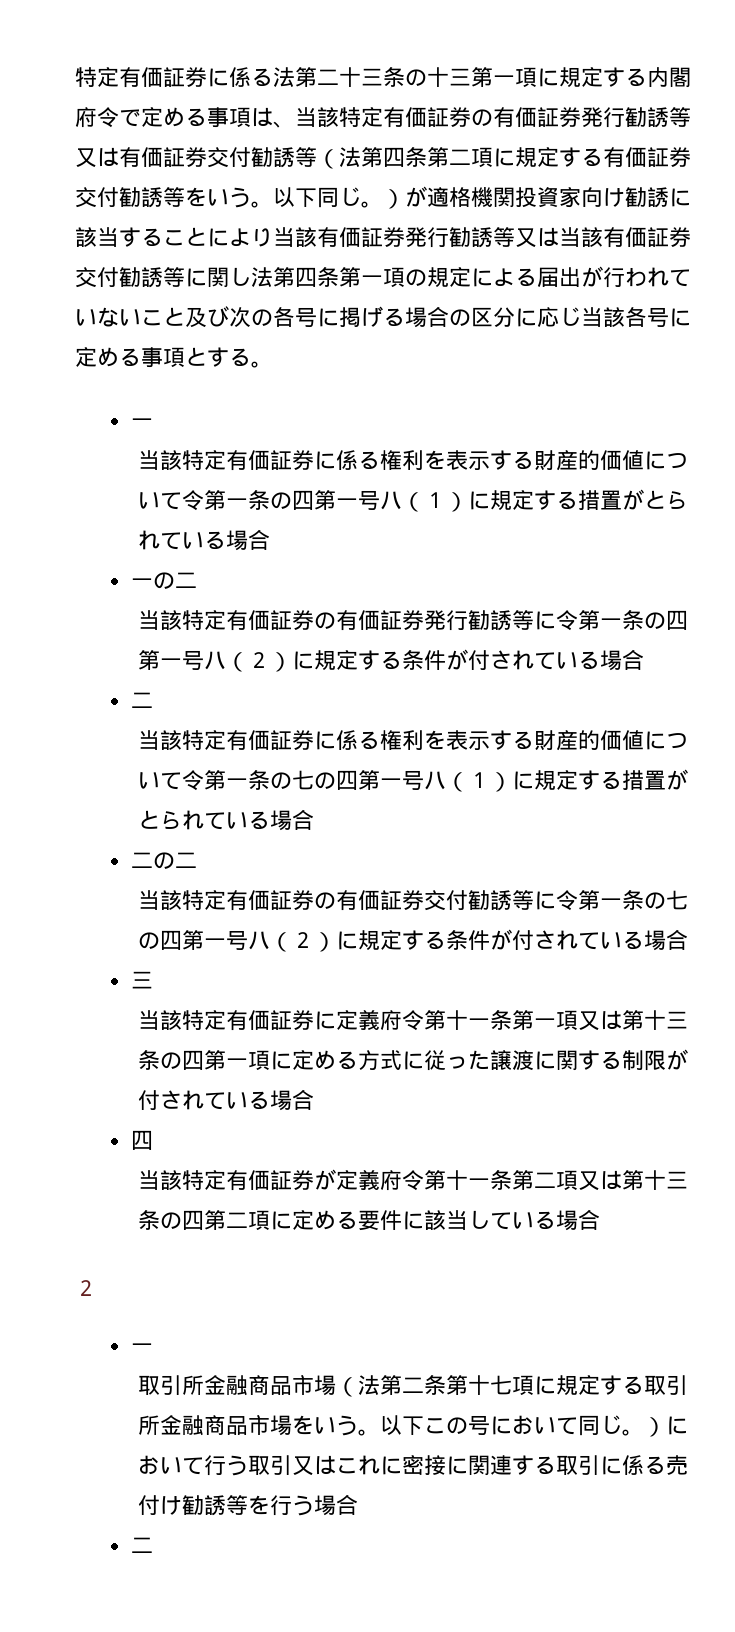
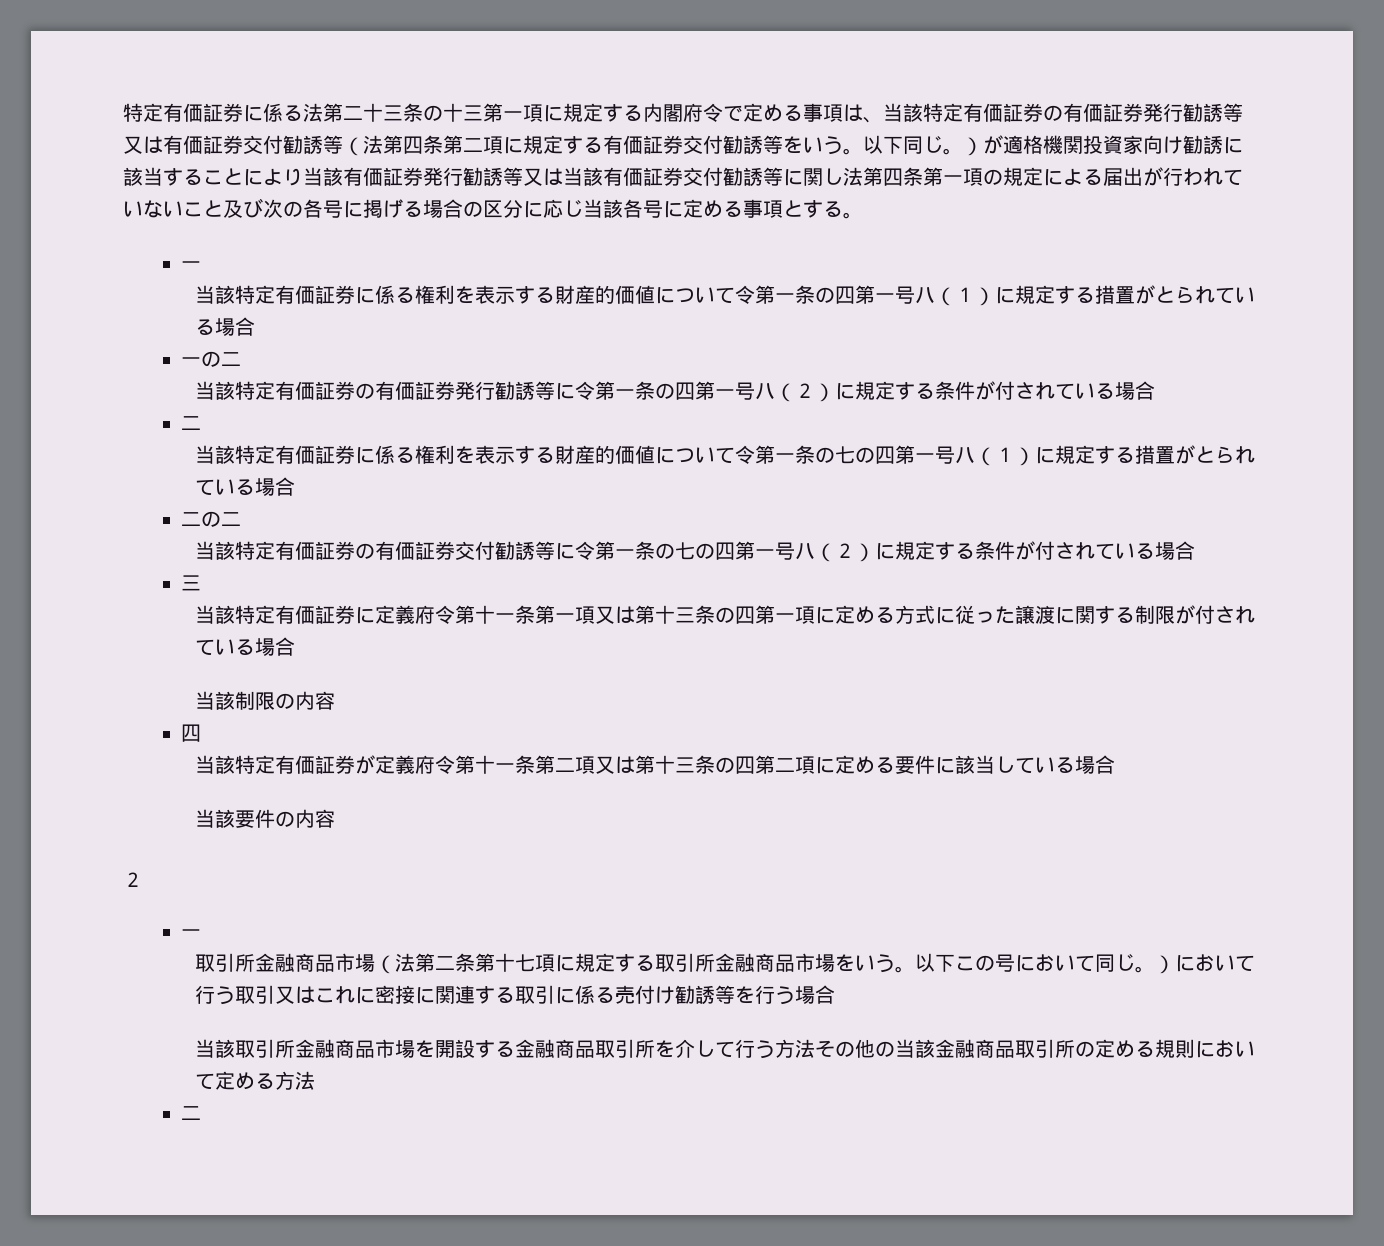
+ 当該制限の内容
+ 当該要件の内容
+ 当該取引所金融商品市場を開設する金融商品取引所を介して行う方法その他の当該金融商品取引所の定める規則において定める方法

